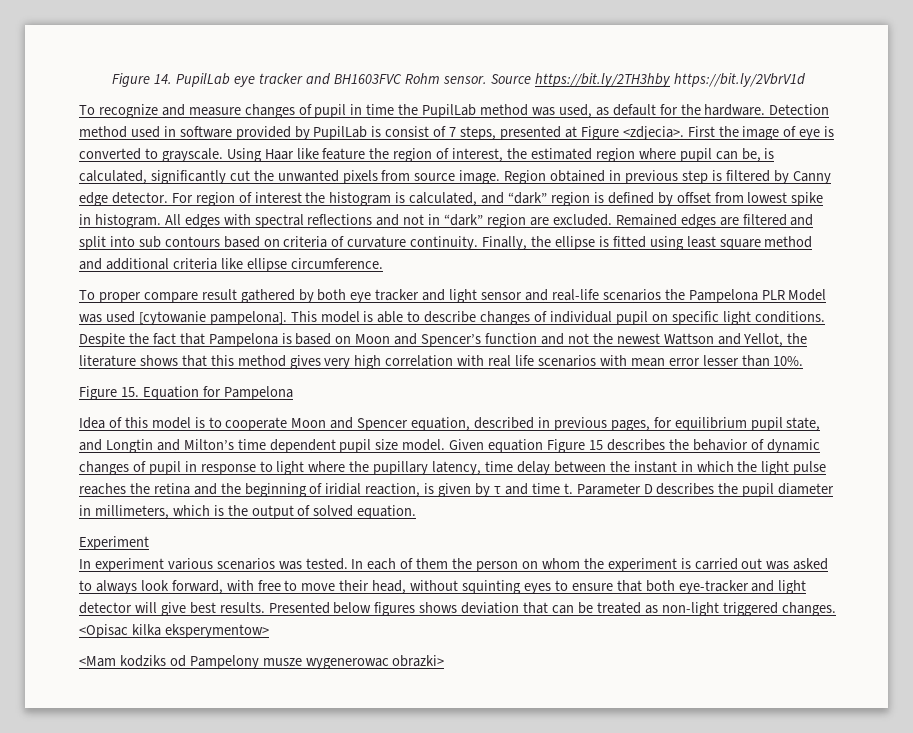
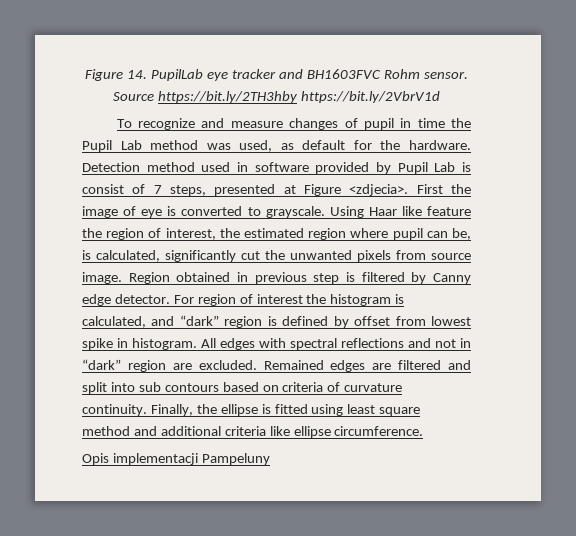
- To recognize and measure changes of pupil in time the PupilLab method was used, as default for the hardware.
+ To recognize and measure changes of pupil in time the Pupil Lab method was used, as default for the hardware.
- Detection method used in software provided by PupilLab is consist of 7 steps, presented at Figure <zdjecia>.
+ Detection method used in software provided by Pupil Lab is consist of 7 steps, presented at Figure <zdjecia>.
- To proper compare result gathered by both eye tracker and light sensor and real-life scenarios the Pampelona PLR Model was used [cytowanie pampelona]. This model is able to describe changes of individual pupil on specific light conditions. Despite the fact that Pampelona is based on Moon and Spencer’s function and not the newest Wattson and Yellot, the literature shows that this method gives very high correlation with real life scenarios with mean error lesser than 10%.
- Figure 15. Equation for Pampelona
- Idea of this model is to cooperate Moon and Spencer equation, described in previous pages, for equilibrium pupil state, and Longtin and Milton’s time dependent pupil size model. Given equation Figure 15 describes the behavior of dynamic changes of pupil in response to light where the pupillary latency, time delay between the instant in which the light pulse reaches the retina and the beginning of iridial reaction, is given by τ and time t. Parameter D describes the pupil diameter in millimeters, which is the output of solved equation.
- Experiment
- In experiment various scenarios was tested. In each of them the person on whom the experiment is carried out was asked to always look forward, with free to move their head, without squinting eyes to ensure that both eye-tracker and light detector will give best results. Presented below figures shows deviation that can be treated as non-light triggered changes. <Opisac kilka eksperymentow>
- <Mam kodziks od Pampelony musze wygenerowac obrazki>
+ Opis implementacji Pampeluny

